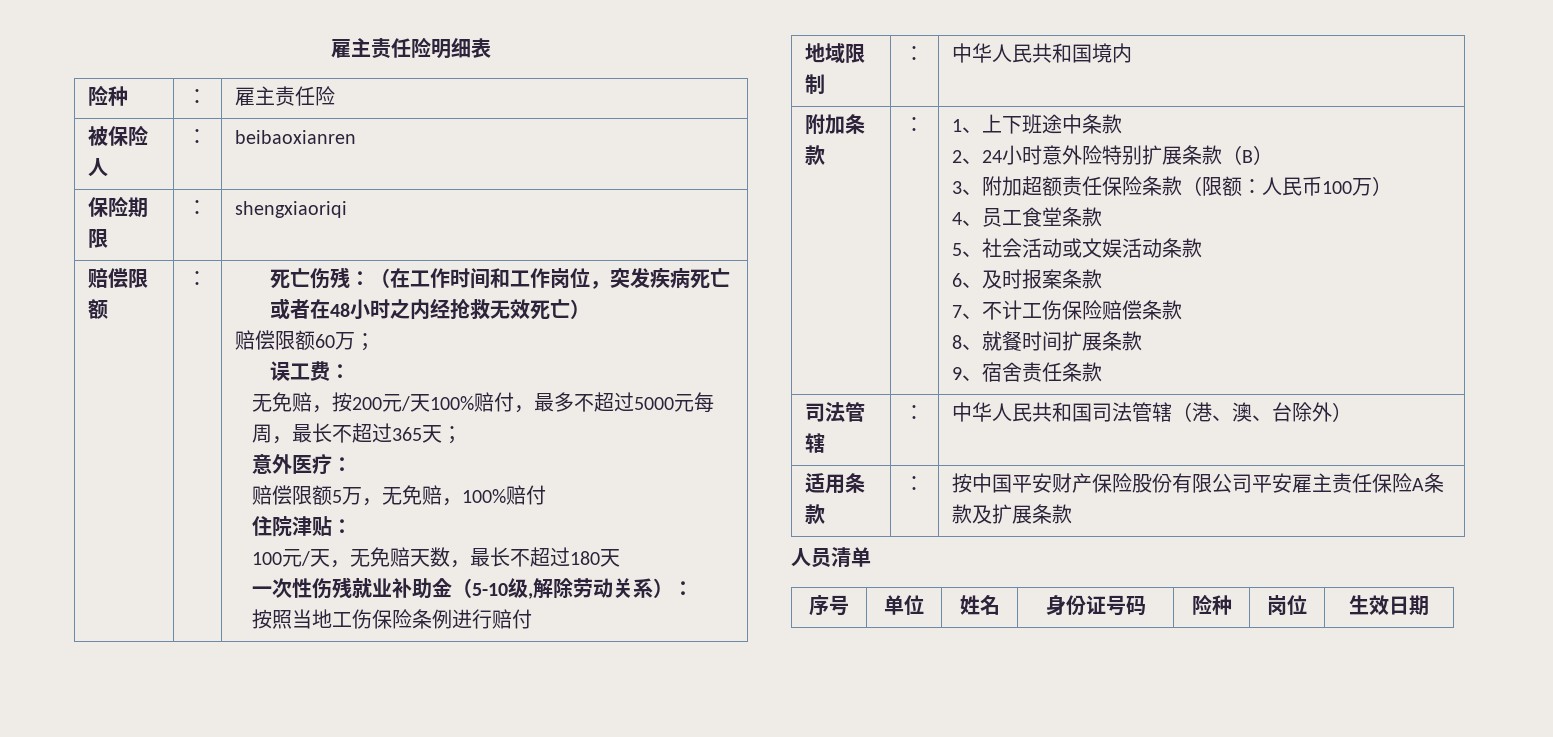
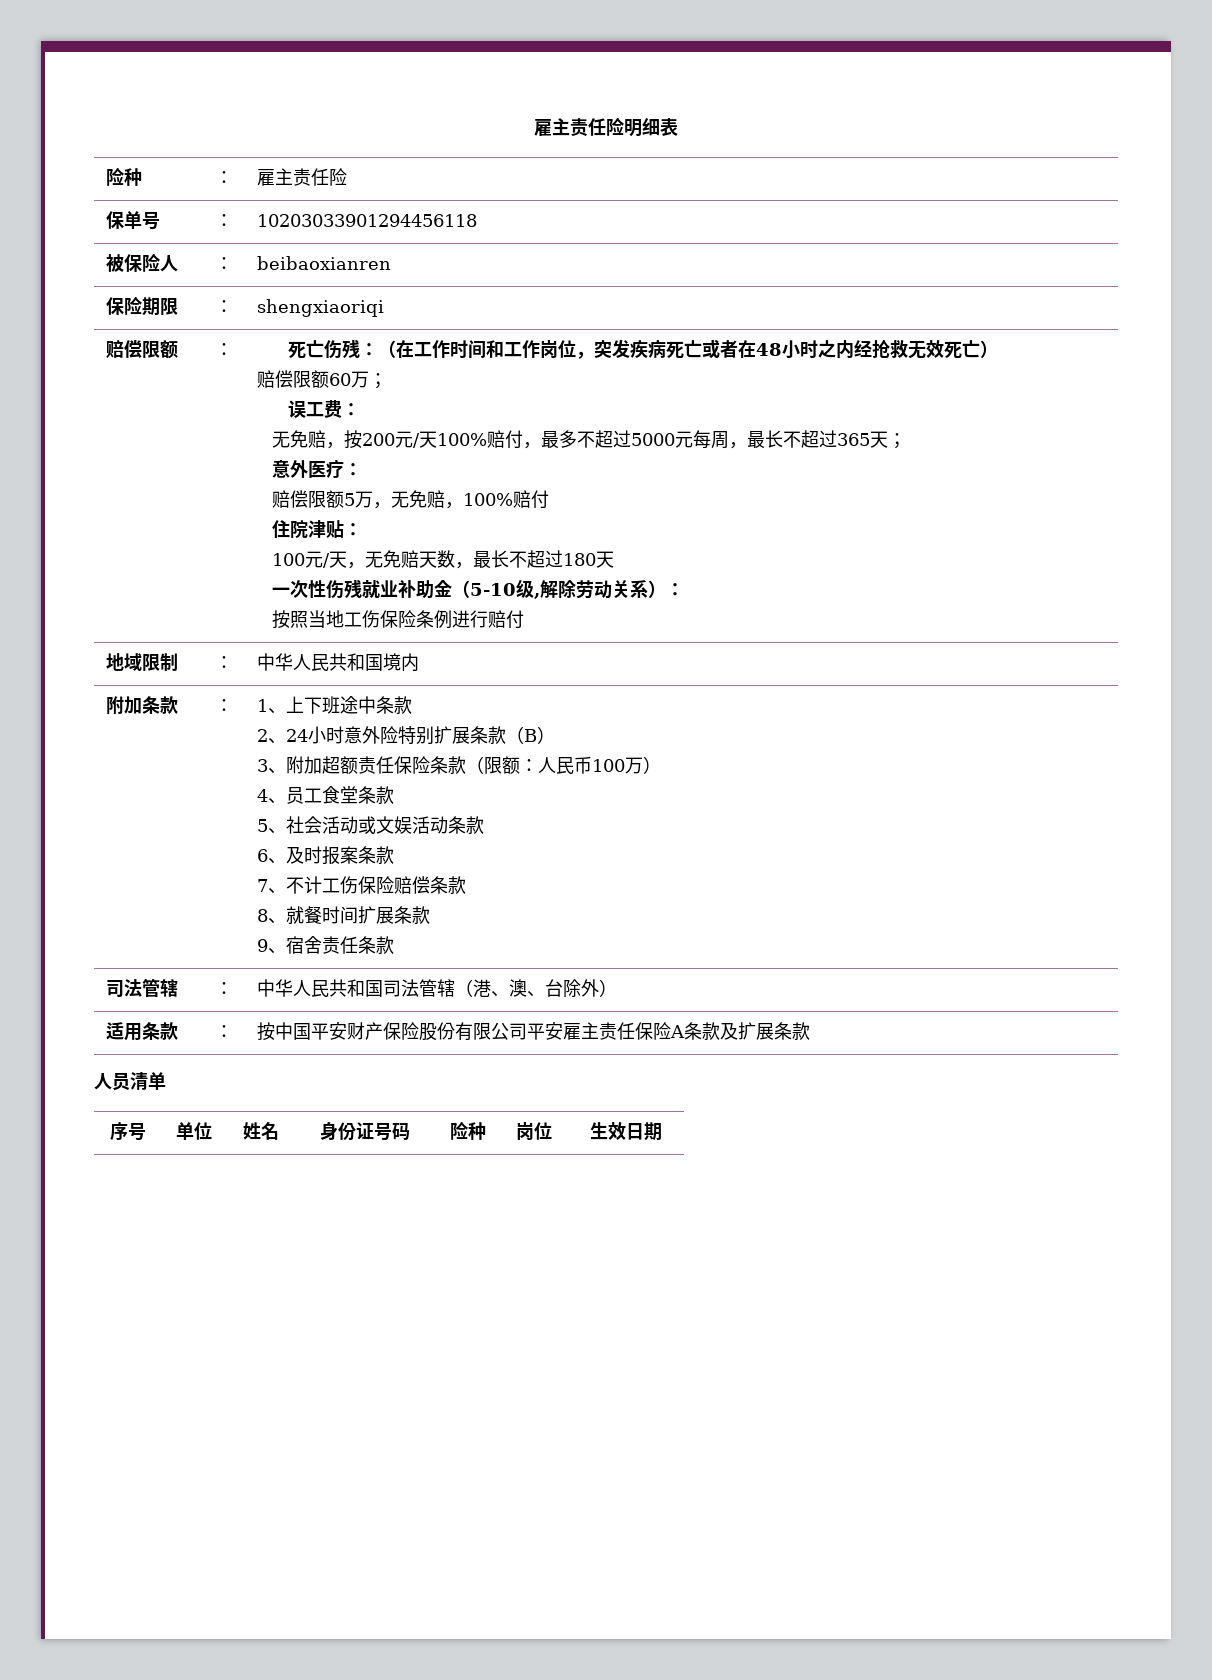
+ 保单号 | ： | 10203033901294456118

